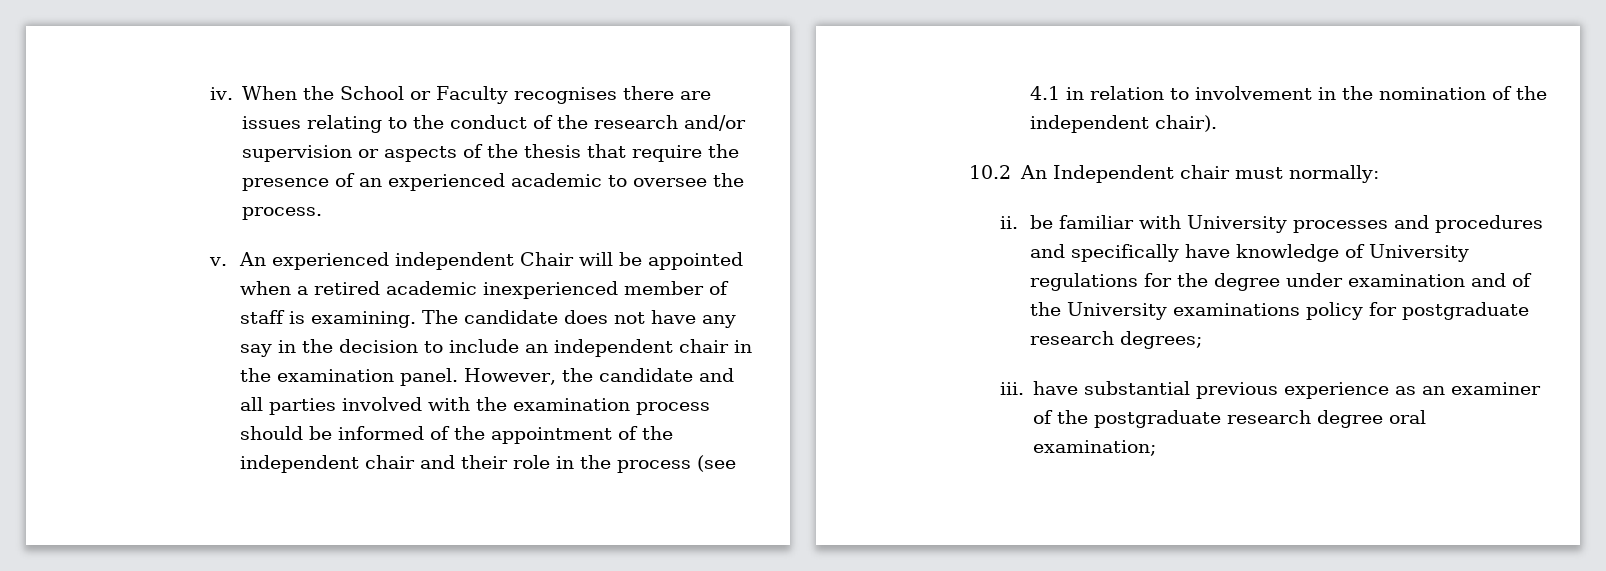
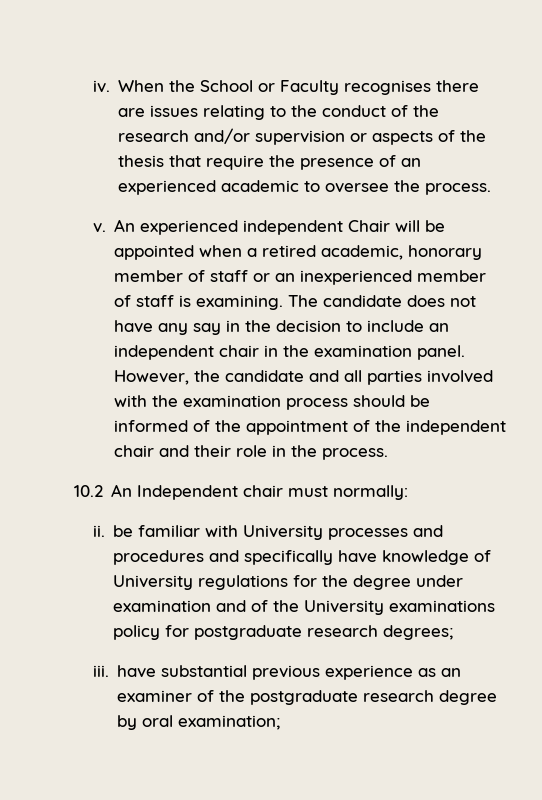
- An experienced independent Chair will be appointed when a retired academic inexperienced member of staff is examining.
+ An experienced independent Chair will be appointed when a retired academic, honorary member of staff or an inexperienced member of staff is examining.
- However, the candidate and all parties involved with the examination process should be informed of the appointment of the independent chair and their role in the process (see 4.1 in relation to involvement in the nomination of the independent chair).
+ However, the candidate and all parties involved with the examination process should be informed of the appointment of the independent chair and their role in the process.
- iii. have substantial previous experience as an examiner of the postgraduate research degree oral examination;
+ iii. have substantial previous experience as an examiner of the postgraduate research degree by oral examination;

